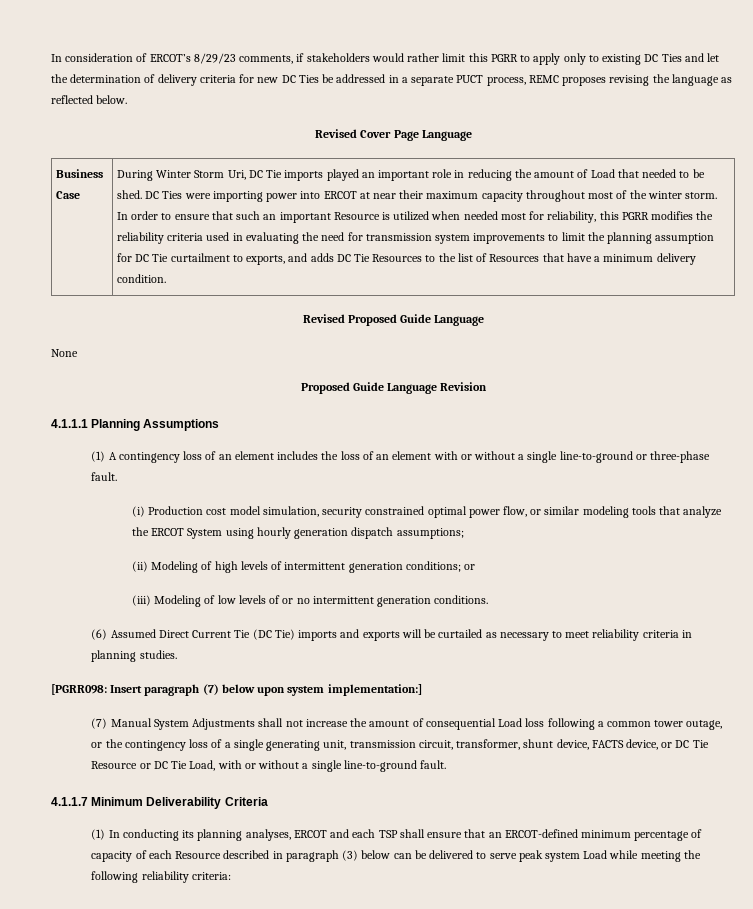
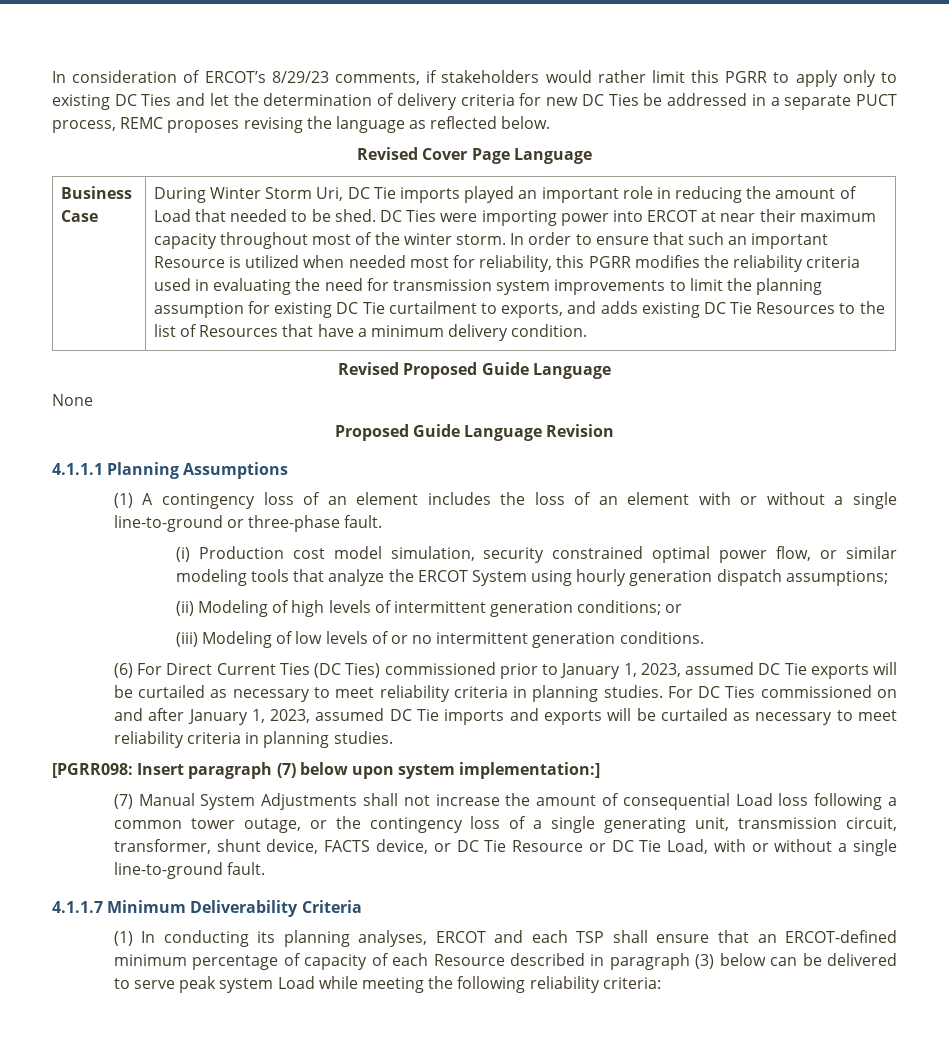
- In order to ensure that such an important Resource is utilized when needed most for reliability, this PGRR modifies the reliability criteria used in evaluating the need for transmission system improvements to limit the planning assumption for DC Tie curtailment to exports, and adds DC Tie Resources to the list of Resources that have a minimum delivery condition.
+ In order to ensure that such an important Resource is utilized when needed most for reliability, this PGRR modifies the reliability criteria used in evaluating the need for transmission system improvements to limit the planning assumption for existing DC Tie curtailment to exports, and adds existing DC Tie Resources to the list of Resources that have a minimum delivery condition.
- (6) Assumed Direct Current Tie (DC Tie) imports and exports will be curtailed as necessary to meet reliability criteria in planning studies.
+ (6) For Direct Current Ties (DC Ties) commissioned prior to January 1, 2023, assumed DC Tie exports will be curtailed as necessary to meet reliability criteria in planning studies. For DC Ties commissioned on and after January 1, 2023, assumed DC Tie imports and exports will be curtailed as necessary to meet reliability criteria in planning studies.

